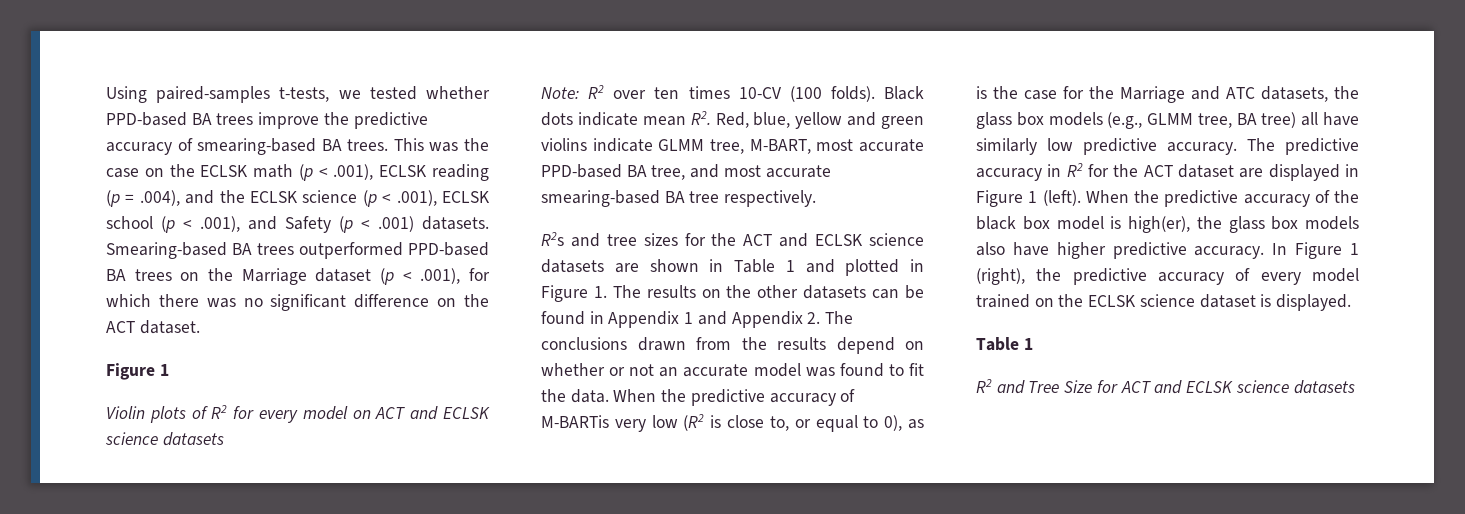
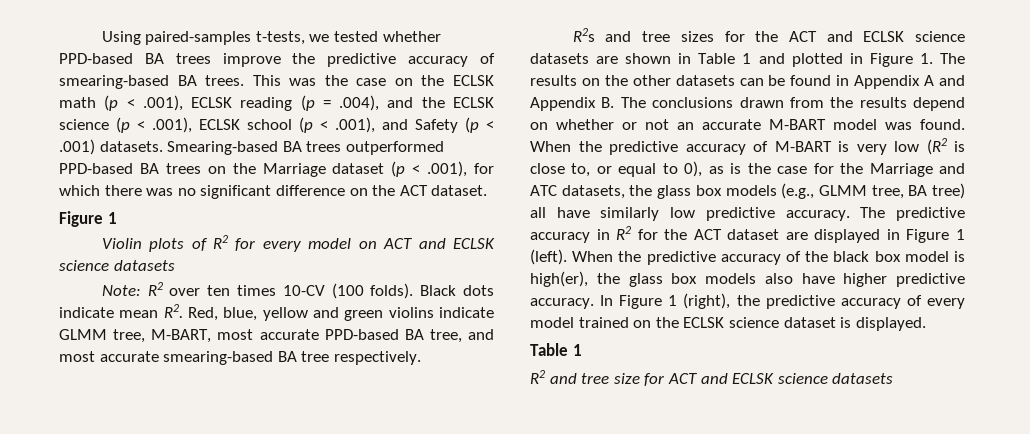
- R2s and tree sizes for the ACT and ECLSK science datasets are shown in Table 1 and plotted in Figure 1. The results on the other datasets can be found in Appendix 1 and Appendix 2. The conclusions drawn from the results depend on whether or not an accurate model was found to fit the data. When the predictive accuracy of M-BARTis very low (R2 is close to, or equal to 0), as is the case for the Marriage and ATC datasets, the glass box models (e.g., GLMM tree, BA tree) all have similarly low predictive accuracy.
+ R2s and tree sizes for the ACT and ECLSK science datasets are shown in Table 1 and plotted in Figure 1. The results on the other datasets can be found in Appendix A and Appendix B. The conclusions drawn from the results depend on whether or not an accurate M-BART model was found. When the predictive accuracy of M-BART is very low (R2 is close to, or equal to 0), as is the case for the Marriage and ATC datasets, the glass box models (e.g., GLMM tree, BA tree) all have similarly low predictive accuracy.
- R2 and Tree Size for ACT and ECLSK science datasets
+ R2 and tree size for ACT and ECLSK science datasets

